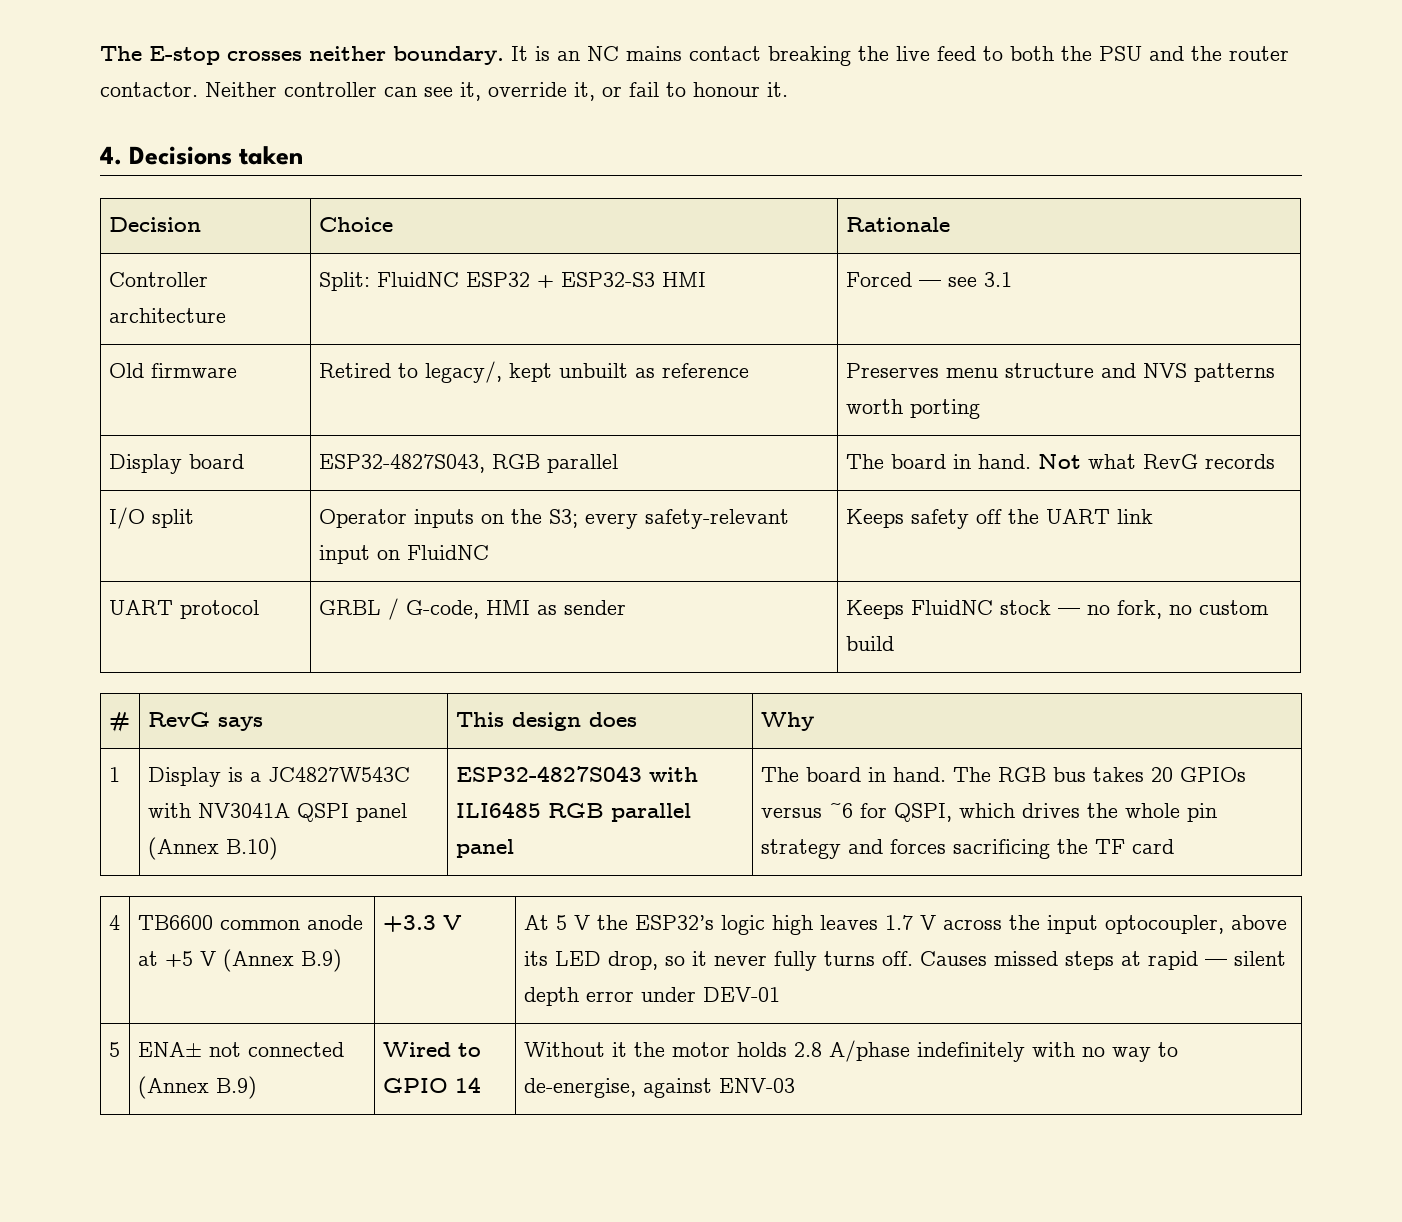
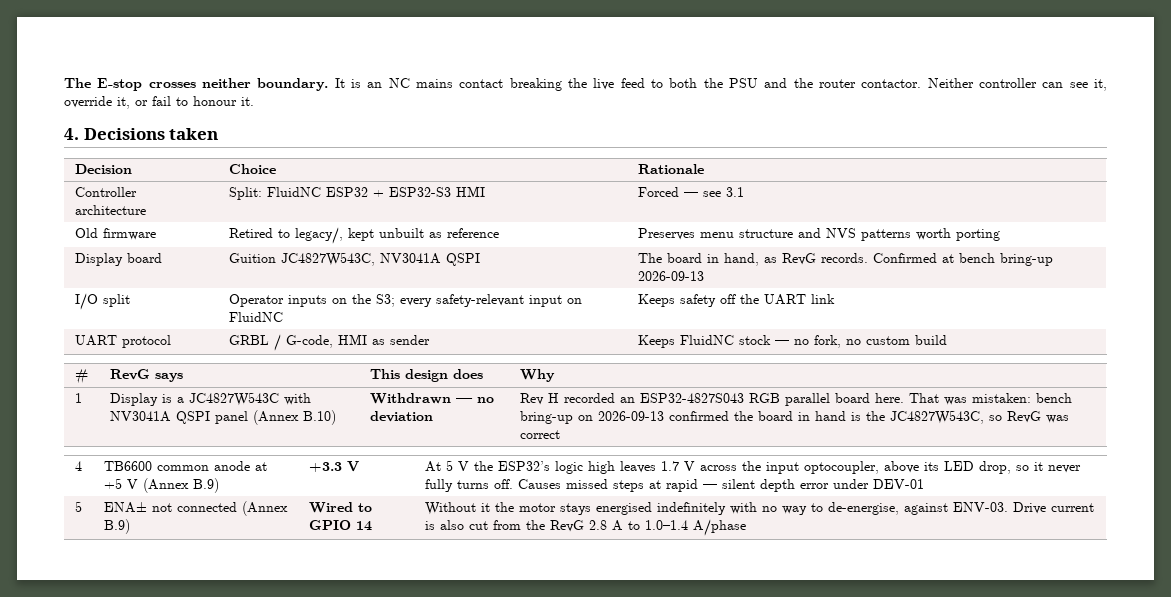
- Display board | ESP32-4827S043, RGB parallel | The board in hand. Not what RevG records
+ Display board | Guition JC4827W543C, NV3041A QSPI | The board in hand, as RevG records. Confirmed at bench bring-up 2026-09-13
- ESP32-4827S043 with ILI6485 RGB parallel panel | The board in hand. The RGB bus takes 20 GPIOs versus ~6 for QSPI, which drives the whole pin strategy and forces sacrificing the TF card
+ Withdrawn — no deviation | Rev H recorded an ESP32-4827S043 RGB parallel board here. That was mistaken: bench bring-up on 2026-09-13 confirmed the board in hand is the JC4827W543C, so RevG was correct
- 5 | ENA± not connected (Annex B.9) | Wired to GPIO 14 | Without it the motor holds 2.8 A/phase indefinitely with no way to de-energise, against ENV-03
+ 5 | ENA± not connected (Annex B.9) | Wired to GPIO 14 | Without it the motor stays energised indefinitely with no way to de-energise, against ENV-03. Drive current is also cut from the RevG 2.8 A to 1.0–1.4 A/phase

